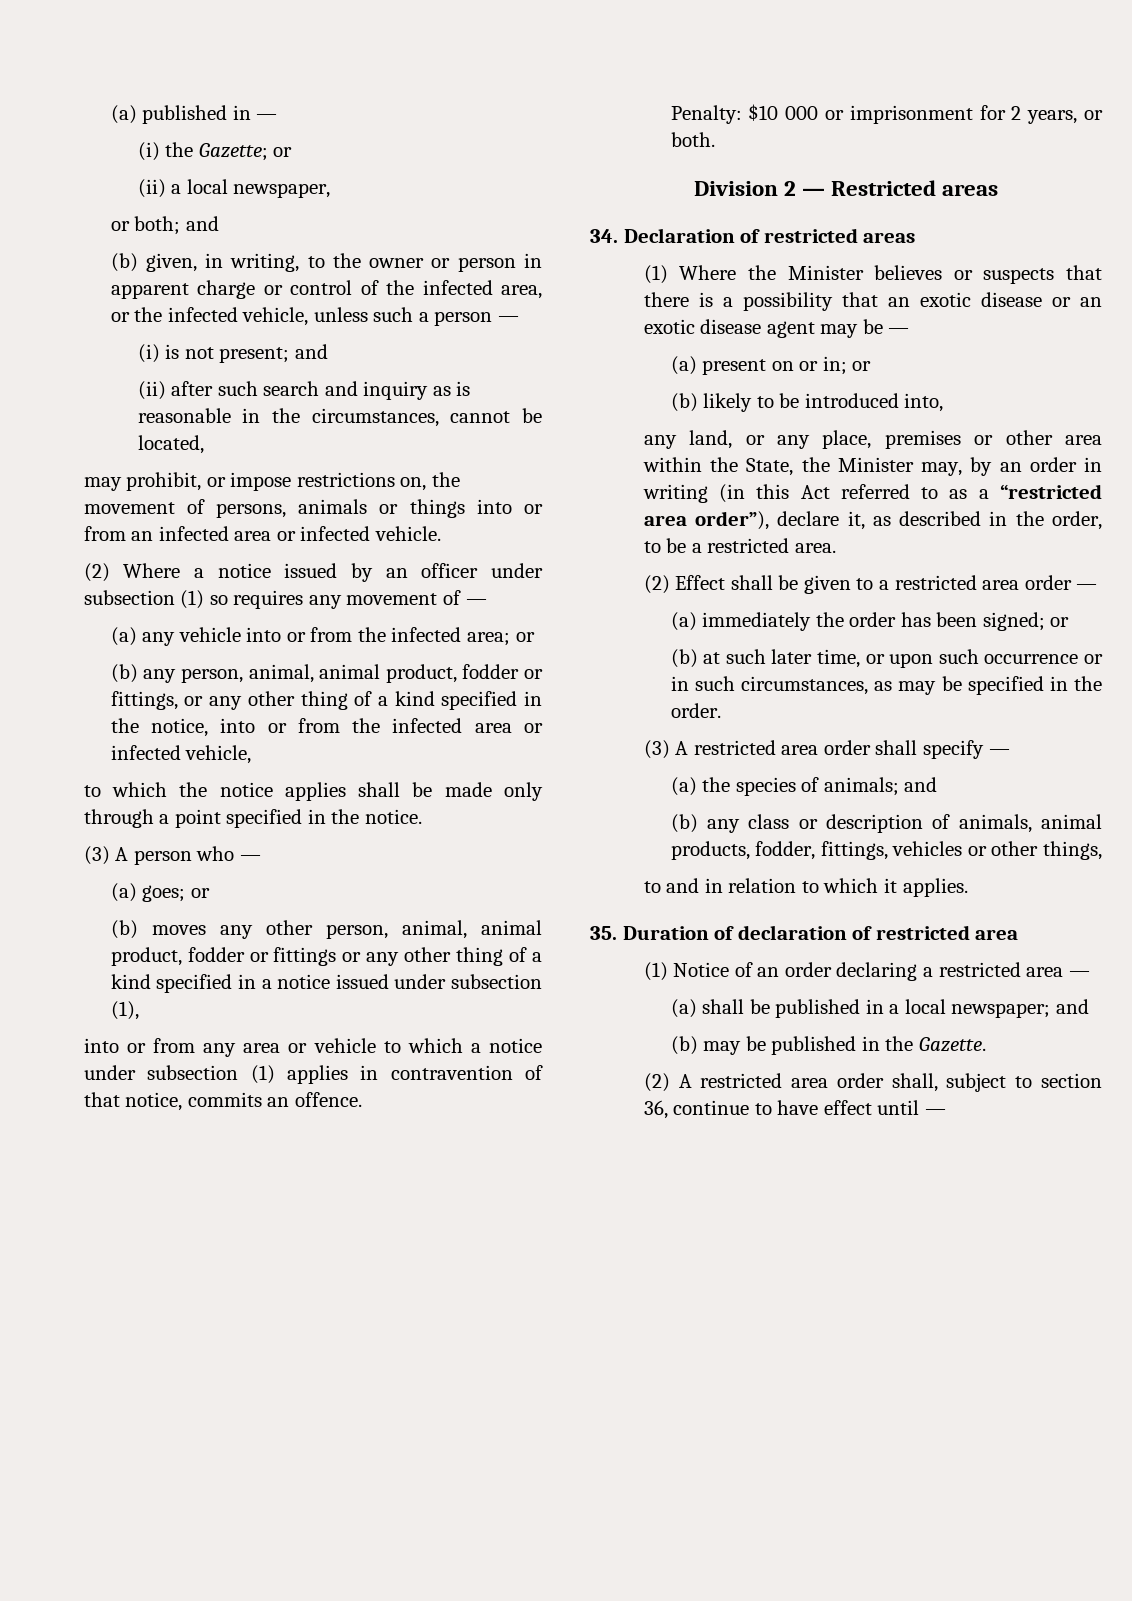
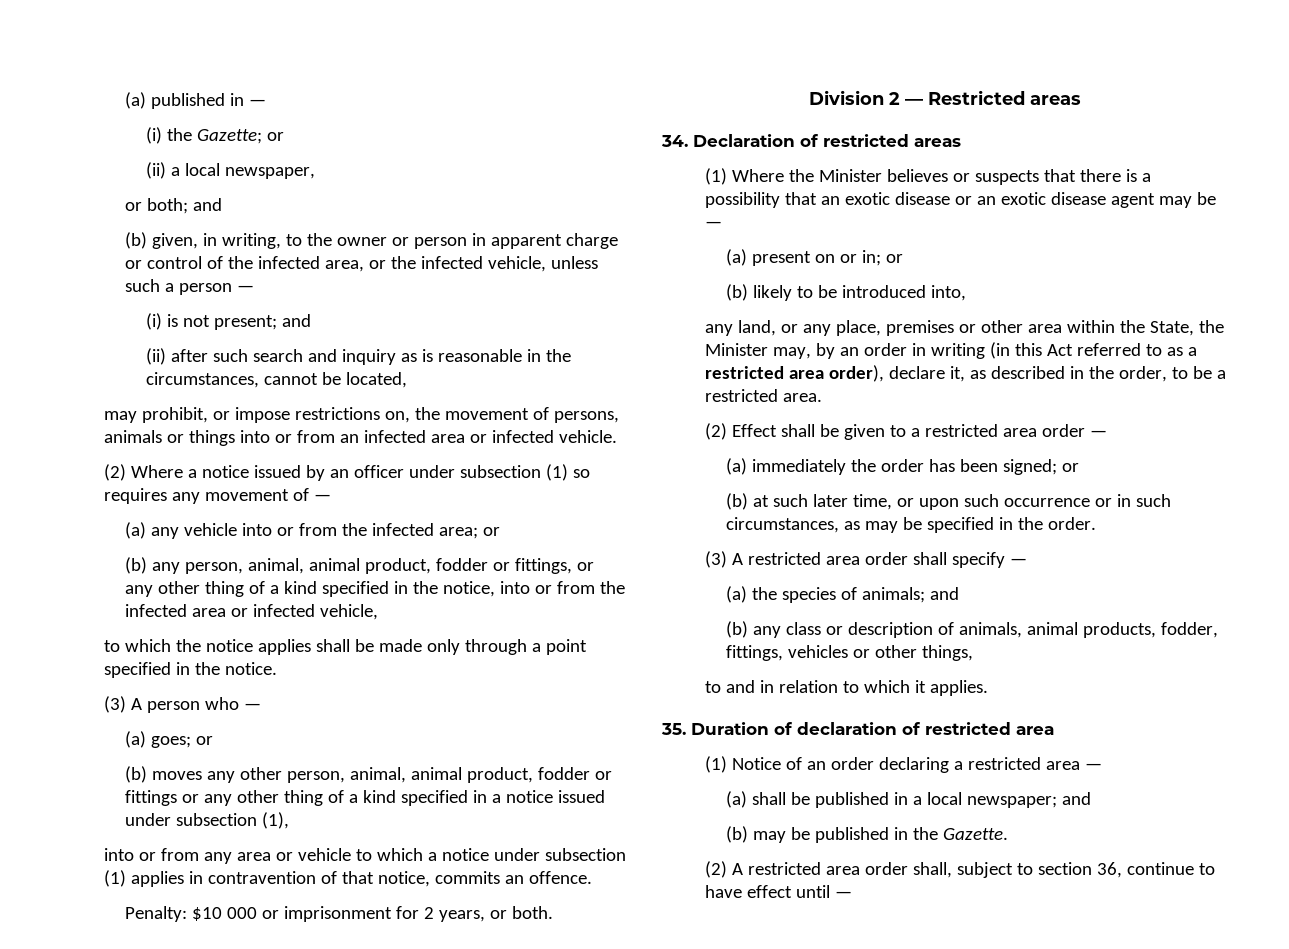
- any land, or any place, premises or other area within the State, the Minister may, by an order in writing (in this Act referred to as a “restricted area order”), declare it, as described in the order, to be a restricted area.
+ any land, or any place, premises or other area within the State, the Minister may, by an order in writing (in this Act referred to as a restricted area order), declare it, as described in the order, to be a restricted area.

